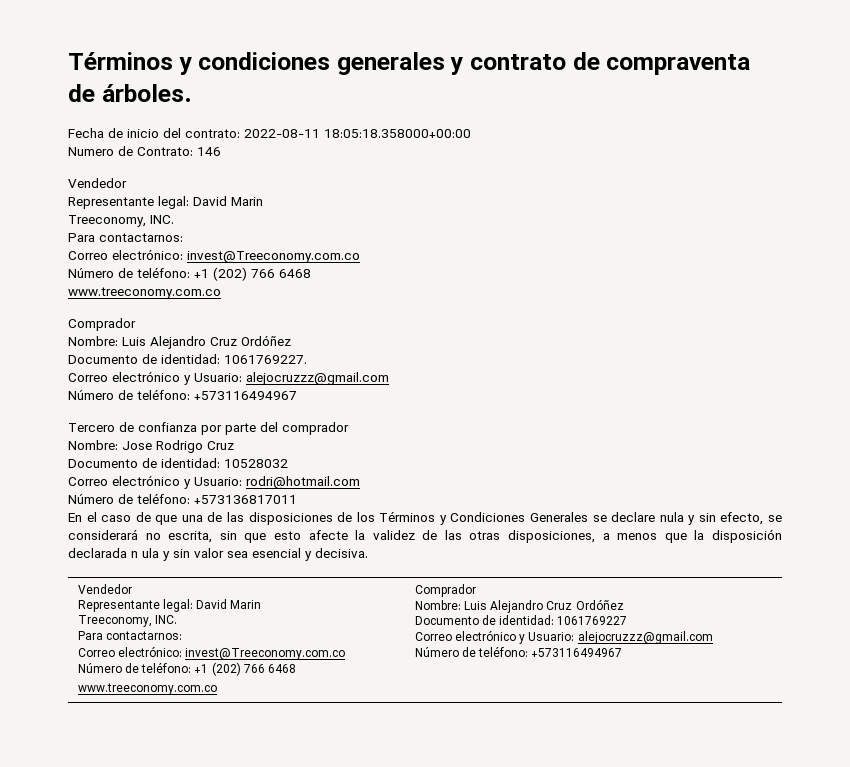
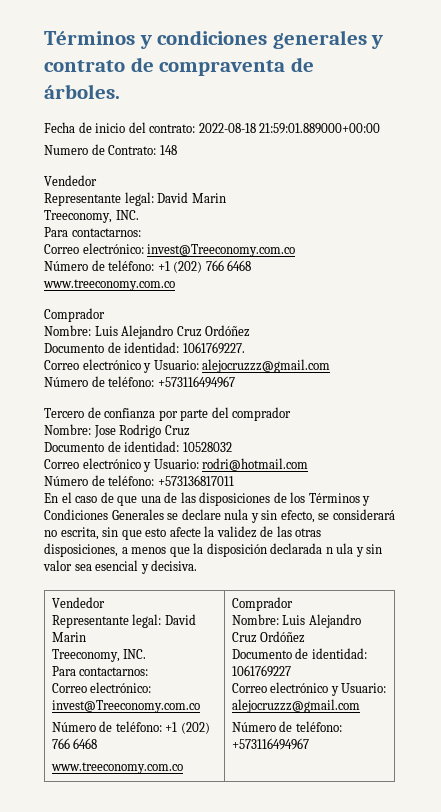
- Fecha de inicio del contrato: 2022-08-11 18:05:18.358000+00:00
+ Fecha de inicio del contrato: 2022-08-18 21:59:01.889000+00:00
- Numero de Contrato: 146
+ Numero de Contrato: 148

